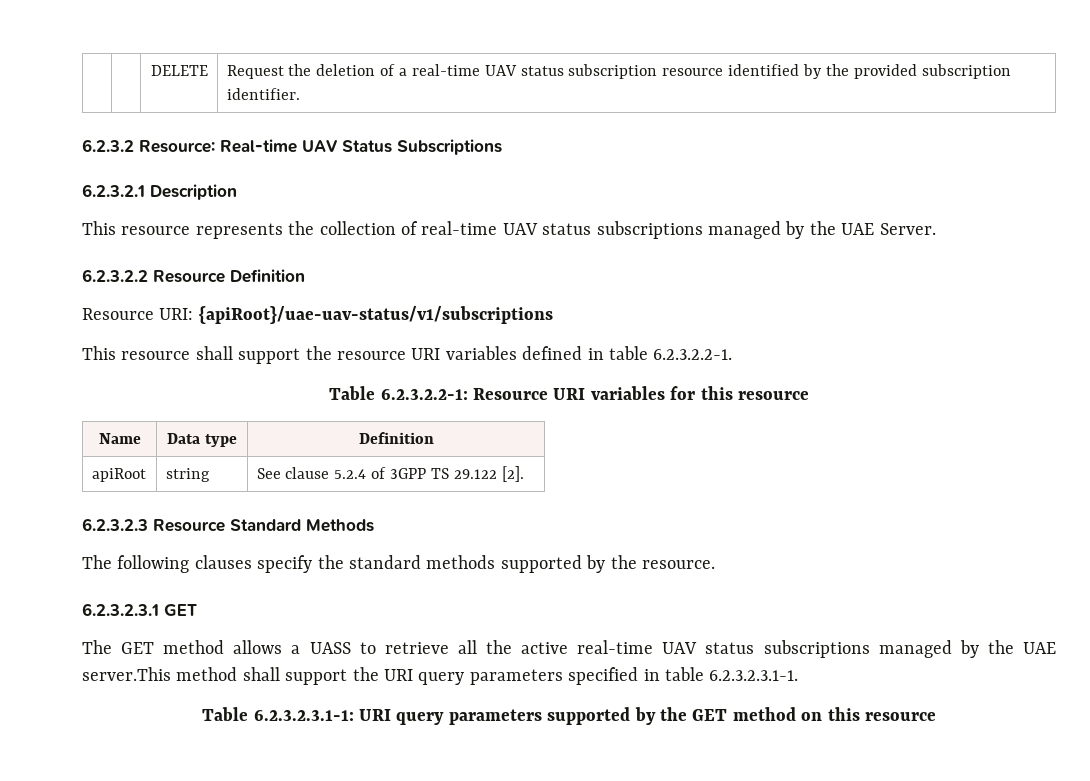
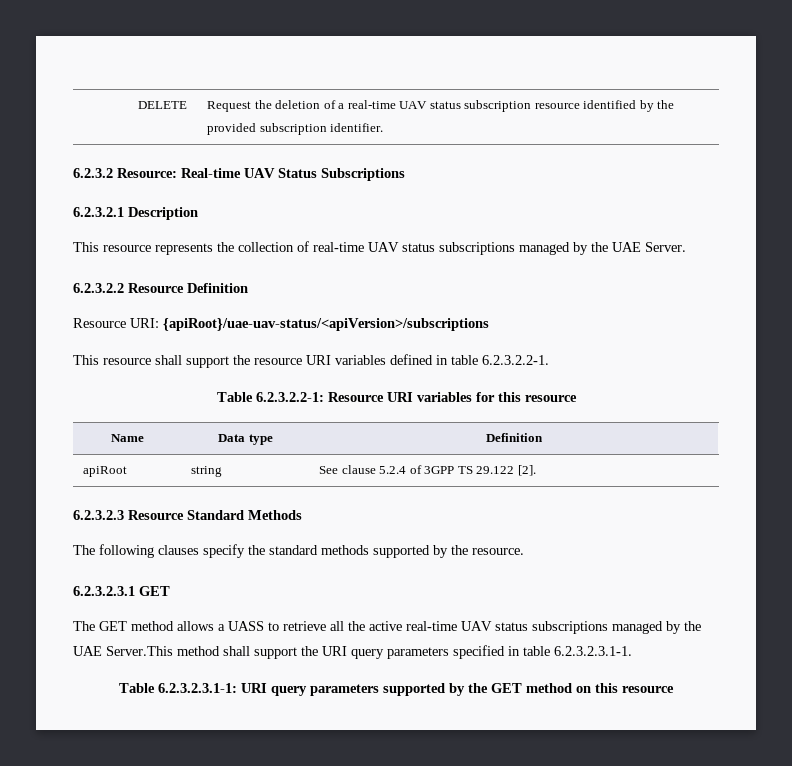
- Resource URI: {apiRoot}/uae-uav-status/v1/subscriptions
+ Resource URI: {apiRoot}/uae-uav-status/<apiVersion>/subscriptions
- The GET method allows a UASS to retrieve all the active real-time UAV status subscriptions managed by the UAE server.This method shall support the URI query parameters specified in table 6.2.3.2.3.1-1.
+ The GET method allows a UASS to retrieve all the active real-time UAV status subscriptions managed by the UAE Server.This method shall support the URI query parameters specified in table 6.2.3.2.3.1-1.

